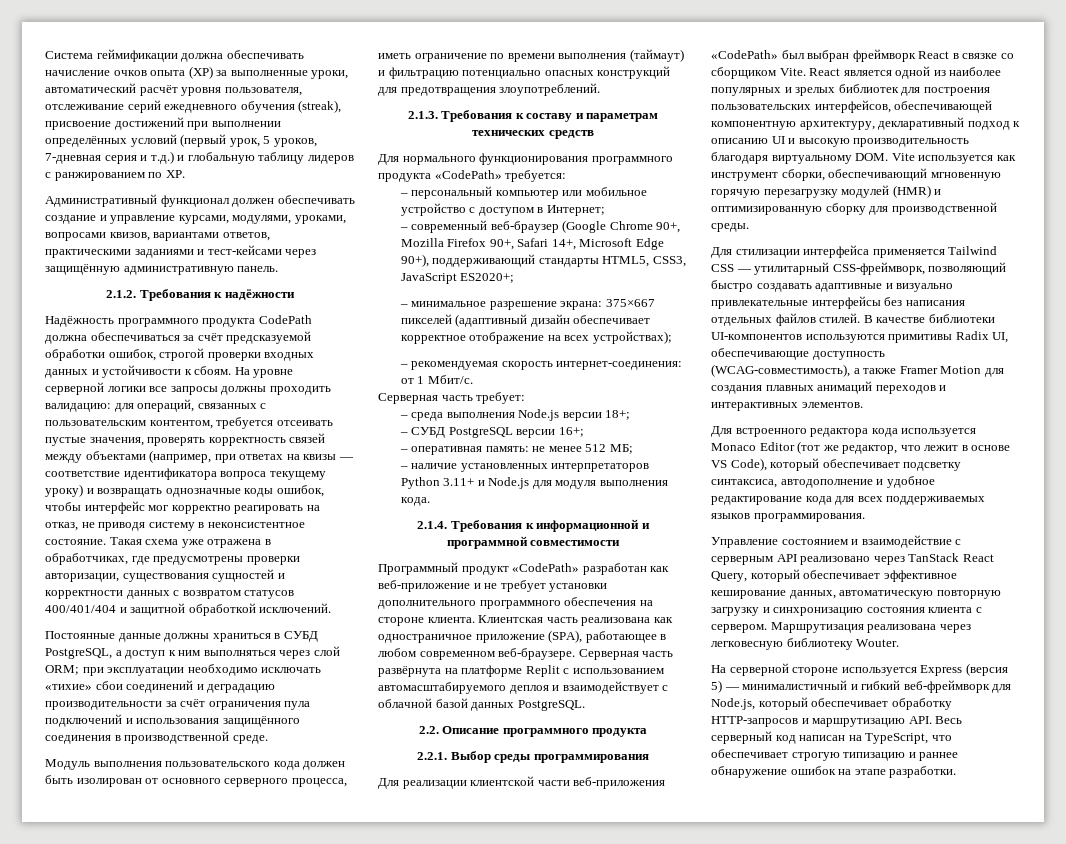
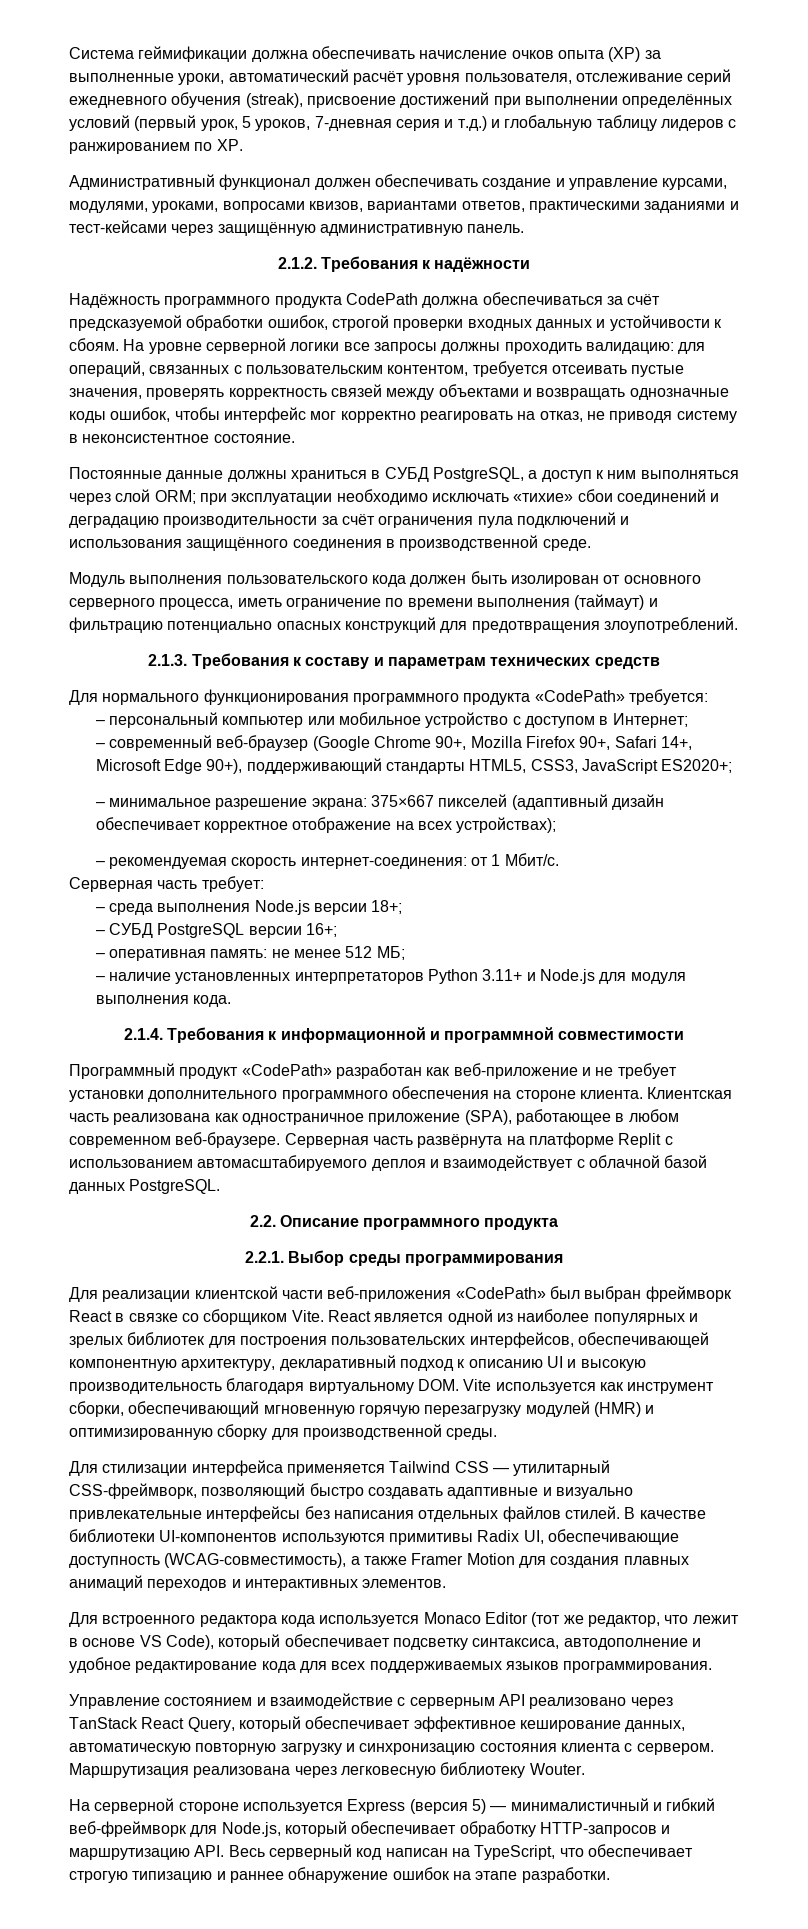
- На уровне серверной логики все запросы должны проходить валидацию: для операций, связанных с пользовательским контентом, требуется отсеивать пустые значения, проверять корректность связей между объектами (например, при ответах на квизы — соответствие идентификатора вопроса текущему уроку) и возвращать однозначные коды ошибок, чтобы интерфейс мог корректно реагировать на отказ, не приводя систему в неконсистентное состояние. Такая схема уже отражена в обработчиках, где предусмотрены проверки авторизации, существования сущностей и корректности данных с возвратом статусов 400/401/404 и защитной обработкой исключений.
+ На уровне серверной логики все запросы должны проходить валидацию: для операций, связанных с пользовательским контентом, требуется отсеивать пустые значения, проверять корректность связей между объектами и возвращать однозначные коды ошибок, чтобы интерфейс мог корректно реагировать на отказ, не приводя систему в неконсистентное состояние.

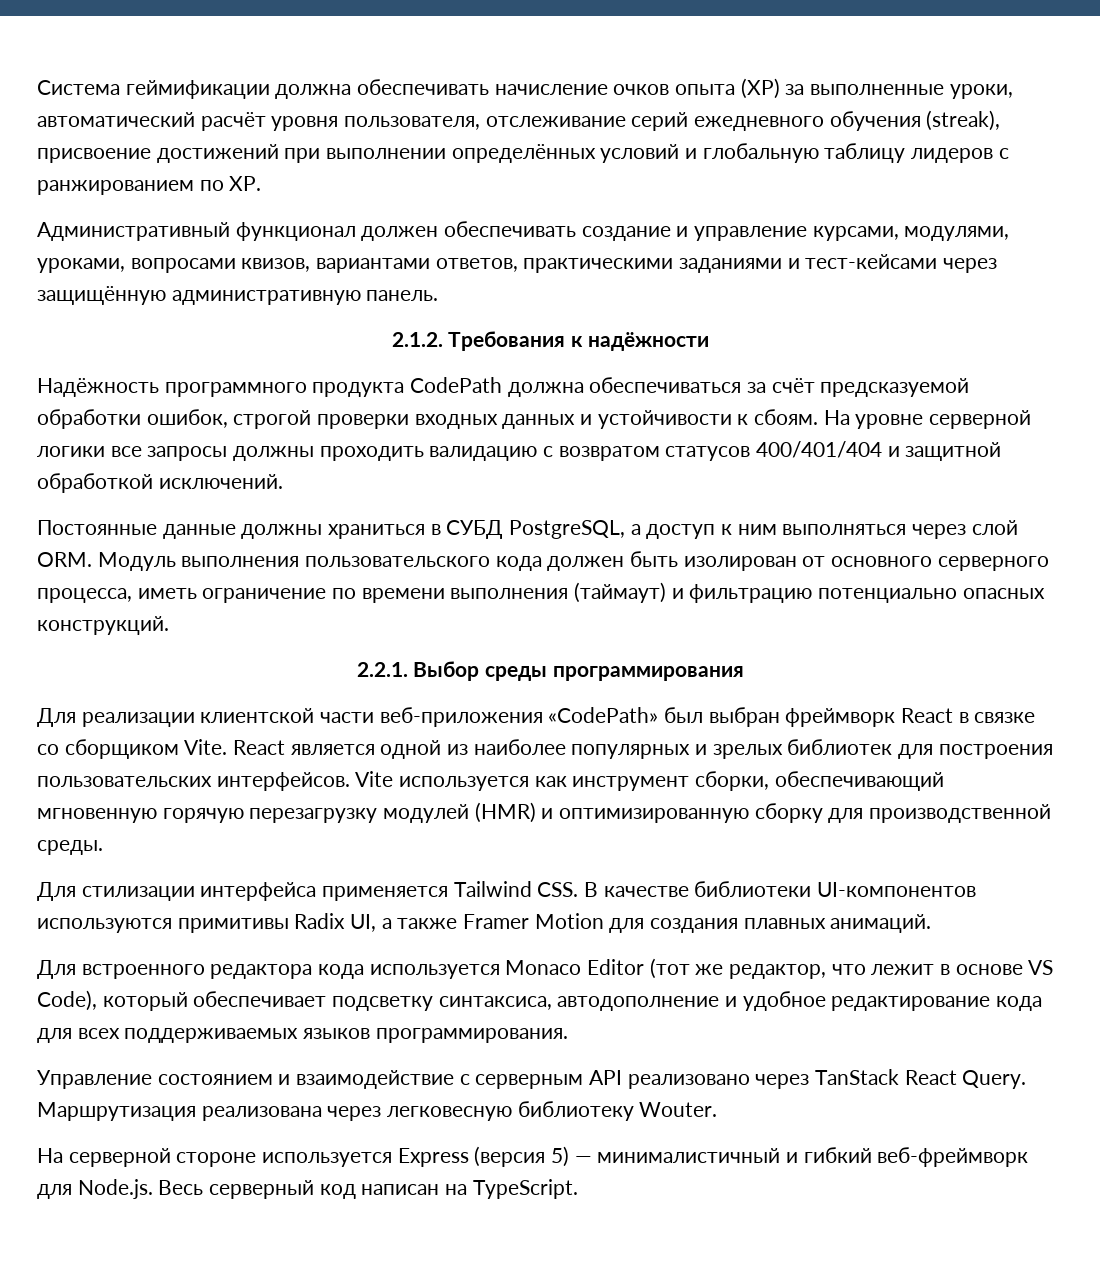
- Система геймификации должна обеспечивать начисление очков опыта (XP) за выполненные уроки, автоматический расчёт уровня пользователя, отслеживание серий ежедневного обучения (streak), присвоение достижений при выполнении определённых условий (первый урок, 5 уроков, 7-дневная серия и т.д.) и глобальную таблицу лидеров с ранжированием по XP.
+ Система геймификации должна обеспечивать начисление очков опыта (XP) за выполненные уроки, автоматический расчёт уровня пользователя, отслеживание серий ежедневного обучения (streak), присвоение достижений при выполнении определённых условий и глобальную таблицу лидеров с ранжированием по XP.
- На уровне серверной логики все запросы должны проходить валидацию: для операций, связанных с пользовательским контентом, требуется отсеивать пустые значения, проверять корректность связей между объектами и возвращать однозначные коды ошибок, чтобы интерфейс мог корректно реагировать на отказ, не приводя систему в неконсистентное состояние.
+ На уровне серверной логики все запросы должны проходить валидацию с возвратом статусов 400/401/404 и защитной обработкой исключений.
- Постоянные данные должны храниться в СУБД PostgreSQL, а доступ к ним выполняться через слой ORM; при эксплуатации необходимо исключать «тихие» сбои соединений и деградацию производительности за счёт ограничения пула подключений и использования защищённого соединения в производственной среде.
- Модуль выполнения пользовательского кода должен быть изолирован от основного серверного процесса, иметь ограничение по времени выполнения (таймаут) и фильтрацию потенциально опасных конструкций для предотвращения злоупотреблений.
- 2.1.3. Требования к составу и параметрам технических средств
- Для нормального функционирования программного продукта «CodePath» требуется:
- – персональный компьютер или мобильное устройство с доступом в Интернет;
- – современный веб-браузер (Google Chrome 90+, Mozilla Firefox 90+, Safari 14+, Microsoft Edge 90+), поддерживающий стандарты HTML5, CSS3, JavaScript ES2020+;
- – минимальное разрешение экрана: 375×667 пикселей (адаптивный дизайн обеспечивает корректное отображение на всех устройствах);
- – рекомендуемая скорость интернет-соединения: от 1 Мбит/с.
- Серверная часть требует:
- – среда выполнения Node.js версии 18+;
- – СУБД PostgreSQL версии 16+;
- – оперативная память: не менее 512 МБ;
- – наличие установленных интерпретаторов Python 3.11+ и Node.js для модуля выполнения кода.
- 2.1.4. Требования к информационной и программной совместимости
- Программный продукт «CodePath» разработан как веб-приложение и не требует установки дополнительного программного обеспечения на стороне клиента. Клиентская часть реализована как одностраничное приложение (SPA), работающее в любом современном веб-браузере. Серверная часть развёрнута на платформе Replit с использованием автомасштабируемого деплоя и взаимодействует с облачной базой данных PostgreSQL.
- 2.2. Описание программного продукта
+ Постоянные данные должны храниться в СУБД PostgreSQL, а доступ к ним выполняться через слой ORM. Модуль выполнения пользовательского кода должен быть изолирован от основного серверного процесса, иметь ограничение по времени выполнения (таймаут) и фильтрацию потенциально опасных конструкций.
- React является одной из наиболее популярных и зрелых библиотек для построения пользовательских интерфейсов, обеспечивающей компонентную архитектуру, декларативный подход к описанию UI и высокую производительность благодаря виртуальному DOM. Vite используется как инструмент сборки, обеспечивающий мгновенную горячую перезагрузку модулей (HMR) и оптимизированную сборку для производственной среды.
+ React является одной из наиболее популярных и зрелых библиотек для построения пользовательских интерфейсов. Vite используется как инструмент сборки, обеспечивающий мгновенную горячую перезагрузку модулей (HMR) и оптимизированную сборку для производственной среды.
- Для стилизации интерфейса применяется Tailwind CSS — утилитарный CSS-фреймворк, позволяющий быстро создавать адаптивные и визуально привлекательные интерфейсы без написания отдельных файлов стилей. В качестве библиотеки UI-компонентов используются примитивы Radix UI, обеспечивающие доступность (WCAG-совместимость), а также Framer Motion для создания плавных анимаций переходов и интерактивных элементов.
+ Для стилизации интерфейса применяется Tailwind CSS. В качестве библиотеки UI-компонентов используются примитивы Radix UI, а также Framer Motion для создания плавных анимаций.
- Управление состоянием и взаимодействие с серверным API реализовано через TanStack React Query, который обеспечивает эффективное кеширование данных, автоматическую повторную загрузку и синхронизацию состояния клиента с сервером.
+ Управление состоянием и взаимодействие с серверным API реализовано через TanStack React Query.
- На серверной стороне используется Express (версия 5) — минималистичный и гибкий веб-фреймворк для Node.js, который обеспечивает обработку HTTP-запросов и маршрутизацию API. Весь серверный код написан на TypeScript, что обеспечивает строгую типизацию и раннее обнаружение ошибок на этапе разработки.
+ На серверной стороне используется Express (версия 5) — минималистичный и гибкий веб-фреймворк для Node.js. Весь серверный код написан на TypeScript.

